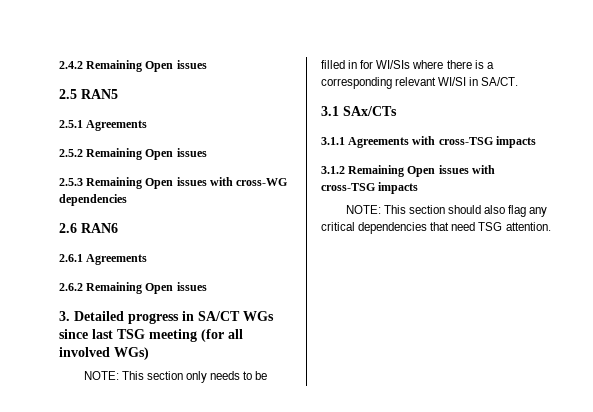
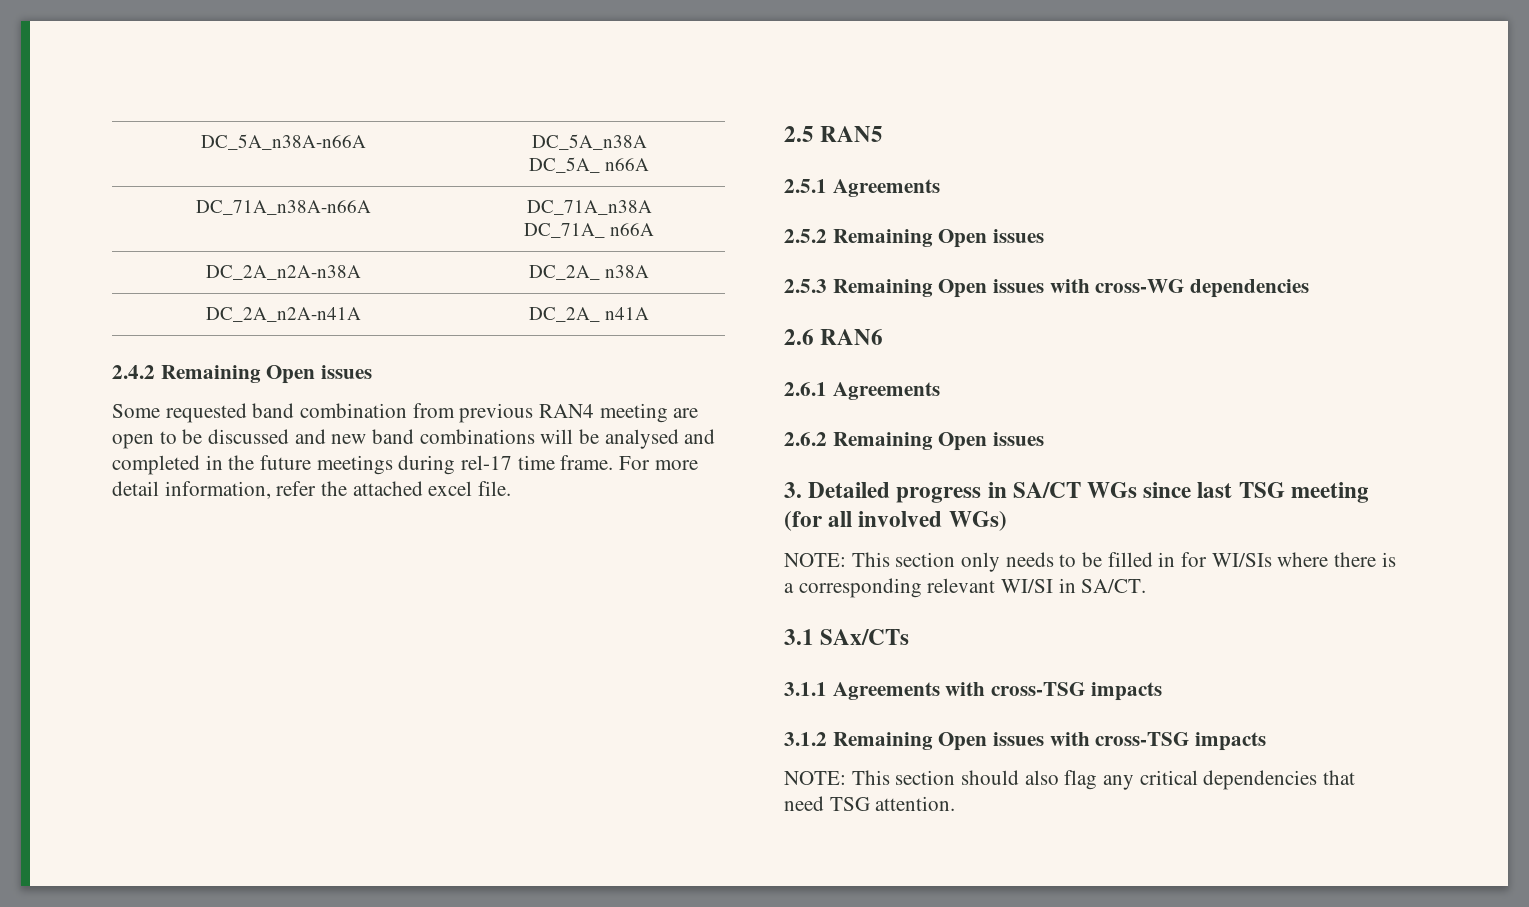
+ DC_5A_n38A-n66A | DC_5A_n38A
+ DC_5A_ n66A
+ DC_71A_n38A-n66A | DC_71A_n38A
+ DC_71A_ n66A
+ DC_2A_n2A-n38A | DC_2A_ n38A
+ DC_2A_n2A-n41A | DC_2A_ n41A
  2.4.2 Remaining Open issues
+ Some requested band combination from previous RAN4 meeting are open to be discussed and new band combinations will be analysed and completed in the future meetings during rel-17 time frame. For more detail information, refer the attached excel file.

